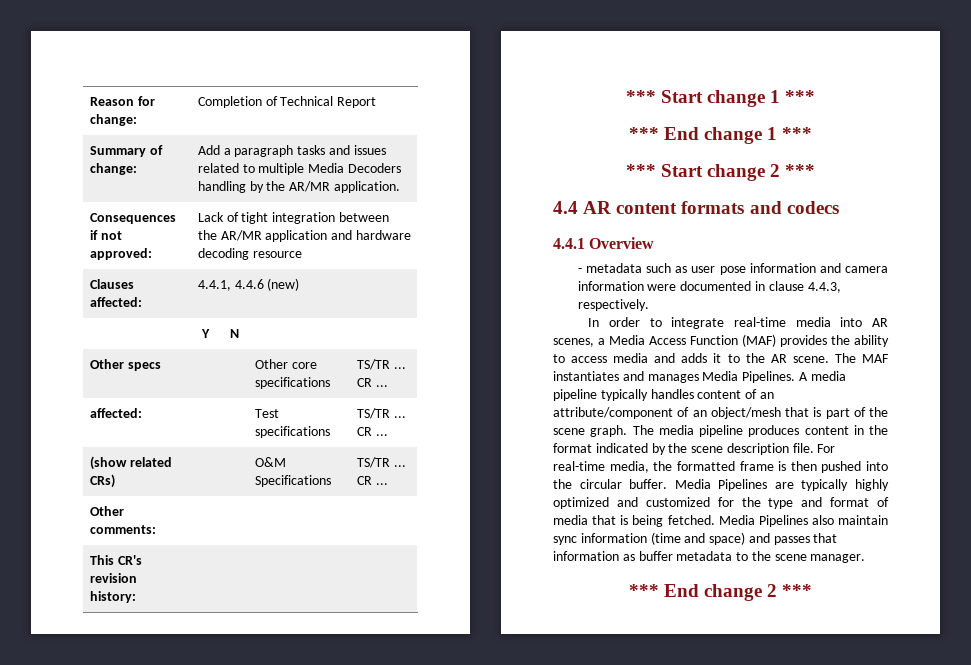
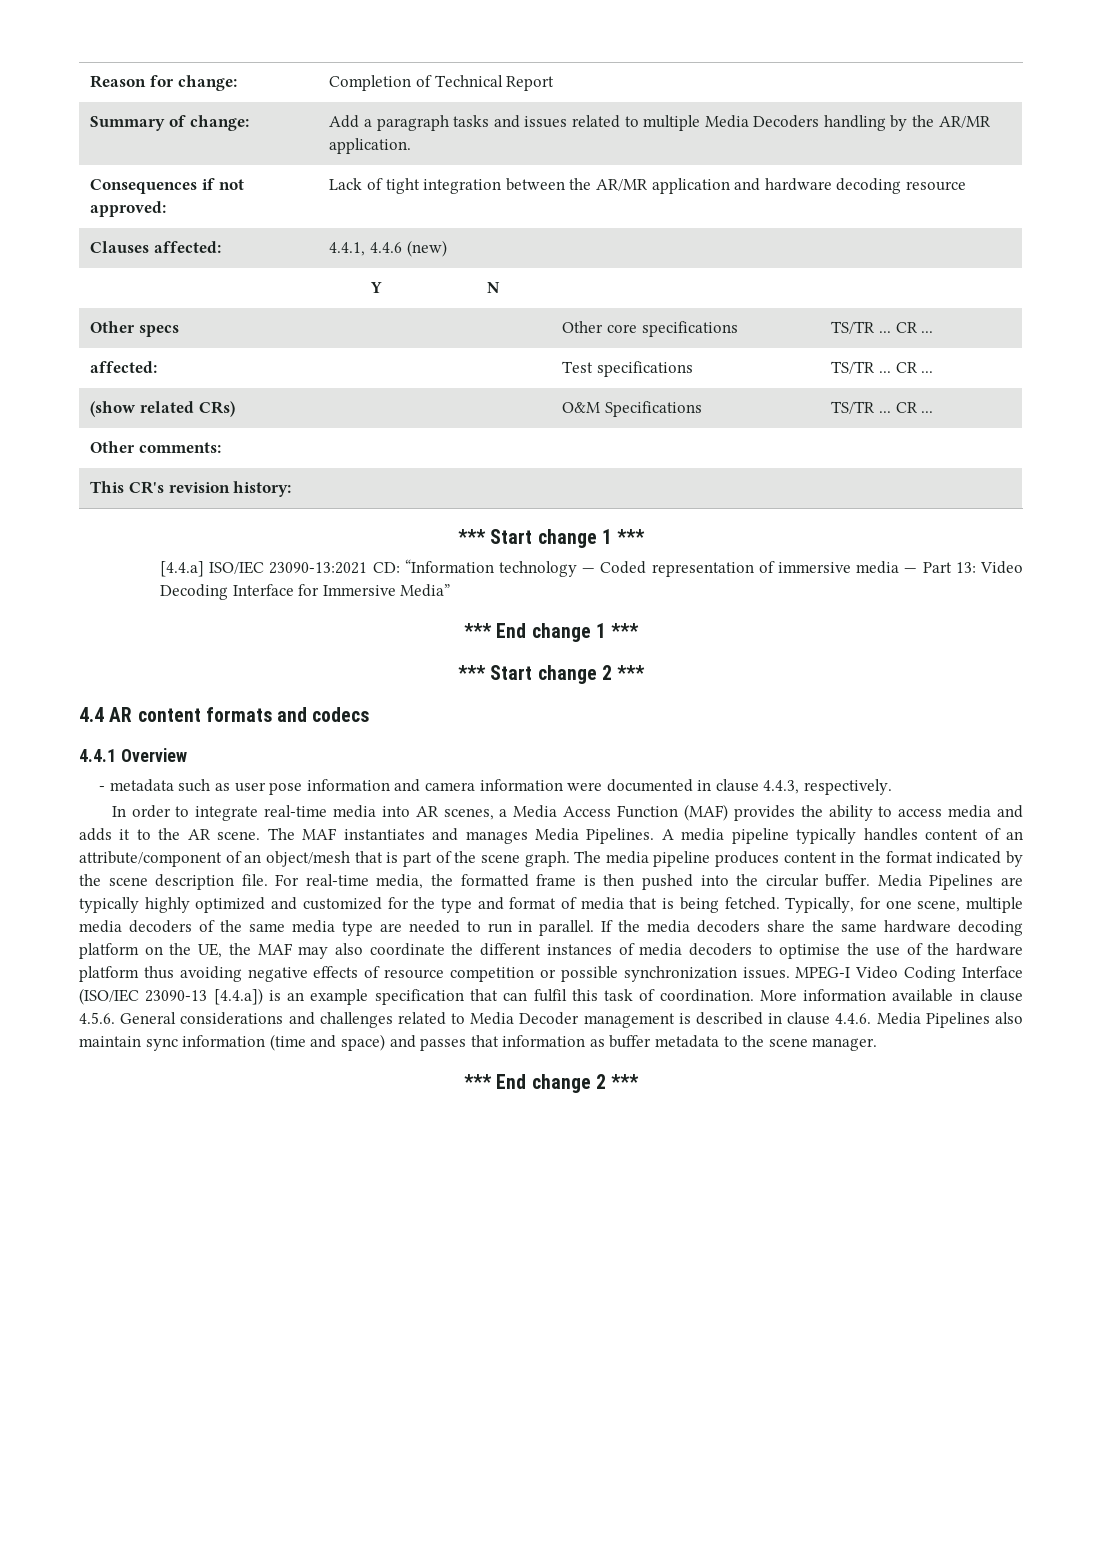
+ [4.4.a] ISO/IEC 23090-13:2021 CD: “Information technology — Coded representation of immersive media — Part 13: Video Decoding Interface for Immersive Media”
- Media Pipelines also maintain sync information (time and space) and passes that information as buffer metadata to the scene manager.
+ Typically, for one scene, multiple media decoders of the same media type are needed to run in parallel. If the media decoders share the same hardware decoding platform on the UE, the MAF may also coordinate the different instances of media decoders to optimise the use of the hardware platform thus avoiding negative effects of resource competition or possible synchronization issues. MPEG-I Video Coding Interface (ISO/IEC 23090-13 [4.4.a]) is an example specification that can fulfil this task of coordination. More information available in clause 4.5.6. General considerations and challenges related to Media Decoder management is described in clause 4.4.6. Media Pipelines also maintain sync information (time and space) and passes that information as buffer metadata to the scene manager.

